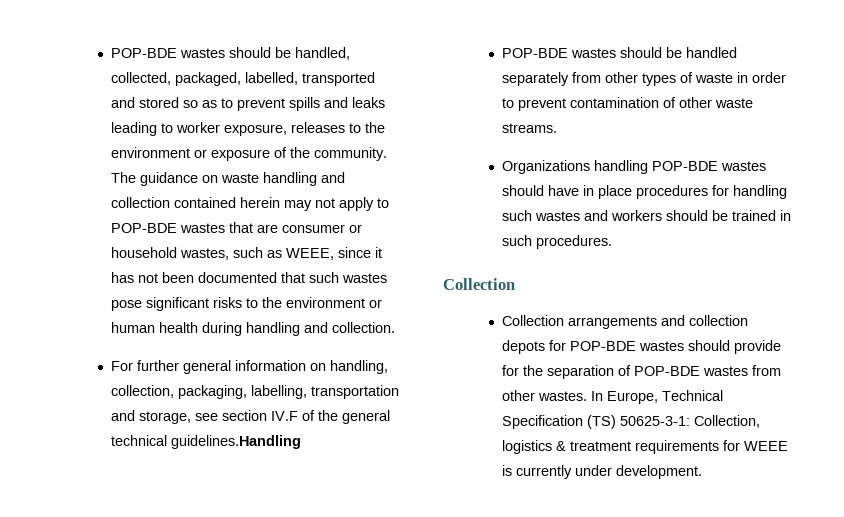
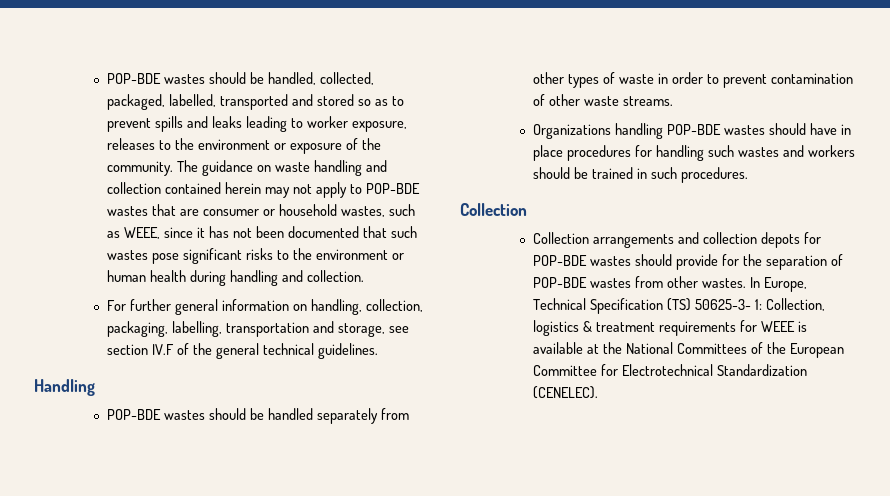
- For further general information on handling, collection, packaging, labelling, transportation and storage, see section IV.F of the general technical guidelines.Handling
+ For further general information on handling, collection, packaging, labelling, transportation and storage, see section IV.F of the general technical guidelines.
+ Handling
- In Europe, Technical Specification (TS) 50625-3-1: Collection, logistics & treatment requirements for WEEE is currently under development.
+ In Europe, Technical Specification (TS) 50625-3- 1: Collection, logistics & treatment requirements for WEEE is available at the National Committees of the European Committee for Electrotechnical Standardization (CENELEC).

